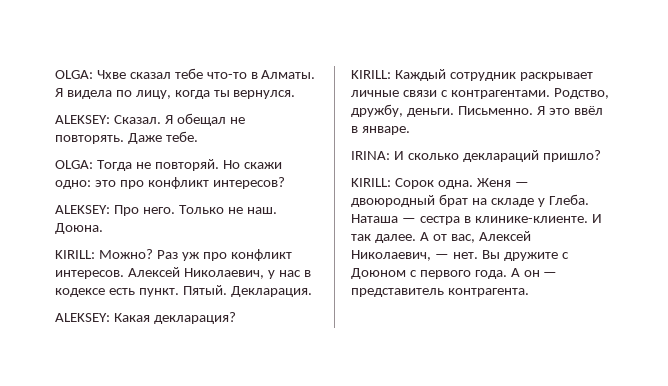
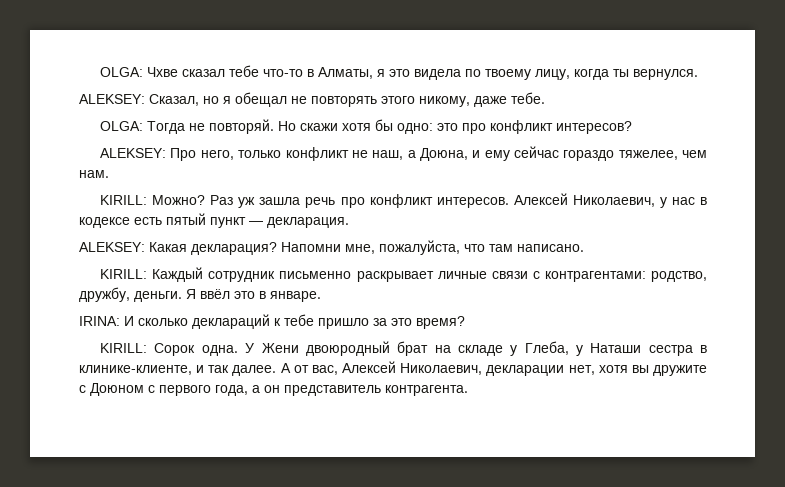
- OLGA: Чхве сказал тебе что-то в Алматы. Я видела по лицу, когда ты вернулся.
+ OLGA: Чхве сказал тебе что-то в Алматы, я это видела по твоему лицу, когда ты вернулся.
- ALEKSEY: Сказал. Я обещал не повторять. Даже тебе.
+ ALEKSEY: Сказал, но я обещал не повторять этого никому, даже тебе.
- Но скажи одно: это про конфликт интересов?
+ Но скажи хотя бы одно: это про конфликт интересов?
- ALEKSEY: Про него. Только не наш. Доюна.
+ ALEKSEY: Про него, только конфликт не наш, а Доюна, и ему сейчас гораздо тяжелее, чем нам.
- Раз уж про конфликт интересов.
+ Раз уж зашла речь про конфликт интересов.
- Алексей Николаевич, у нас в кодексе есть пункт. Пятый. Декларация.
+ Алексей Николаевич, у нас в кодексе есть пятый пункт — декларация.
+ Напомни мне, пожалуйста, что там написано.
- KIRILL: Каждый сотрудник раскрывает личные связи с контрагентами. Родство, дружбу, деньги. Письменно. Я это ввёл в январе.
+ KIRILL: Каждый сотрудник письменно раскрывает личные связи с контрагентами: родство, дружбу, деньги. Я ввёл это в январе.
- IRINA: И сколько деклараций пришло?
+ IRINA: И сколько деклараций к тебе пришло за это время?
- Женя — двоюродный брат на складе у Глеба. Наташа — сестра в клинике-клиенте. И так далее.
+ У Жени двоюродный брат на складе у Глеба, у Наташи сестра в клинике-клиенте, и так далее.
- А от вас, Алексей Николаевич, — нет. Вы дружите с Доюном с первого года. А он — представитель контрагента.
+ А от вас, Алексей Николаевич, декларации нет, хотя вы дружите с Доюном с первого года, а он представитель контрагента.

